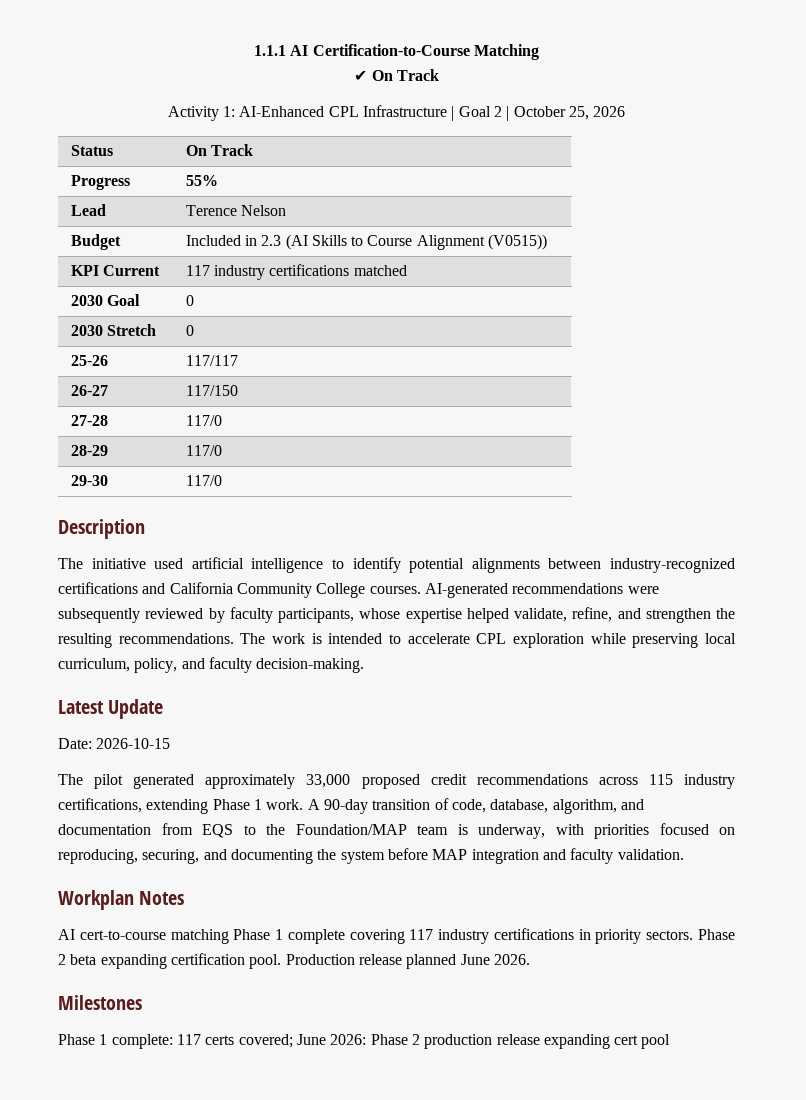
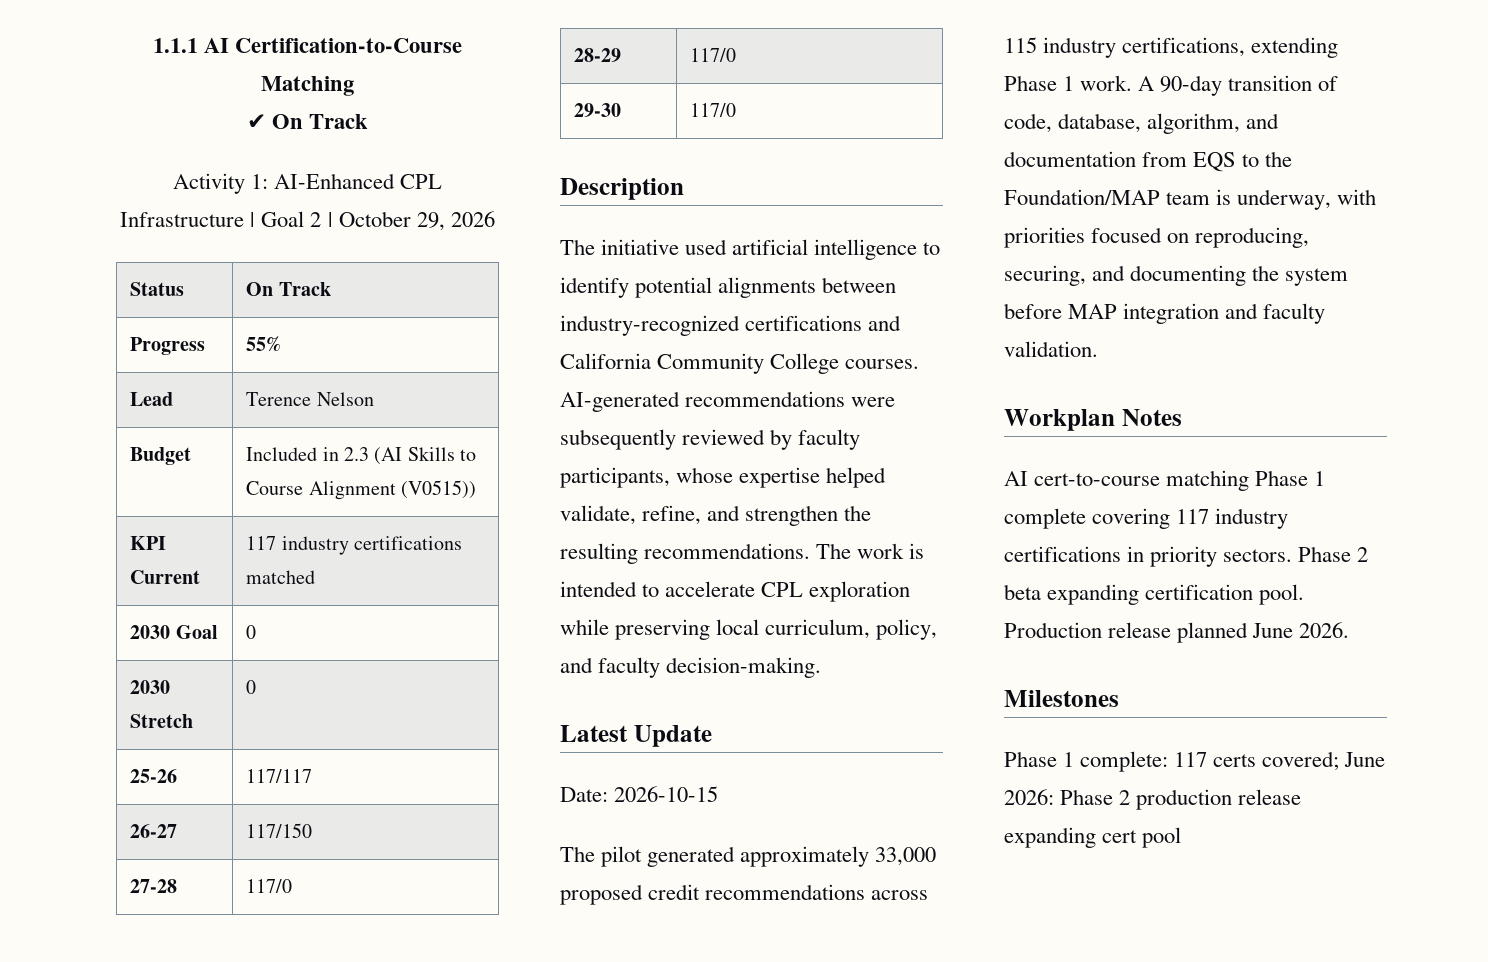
- Activity 1: AI-Enhanced CPL Infrastructure | Goal 2 | October 25, 2026
+ Activity 1: AI-Enhanced CPL Infrastructure | Goal 2 | October 29, 2026

